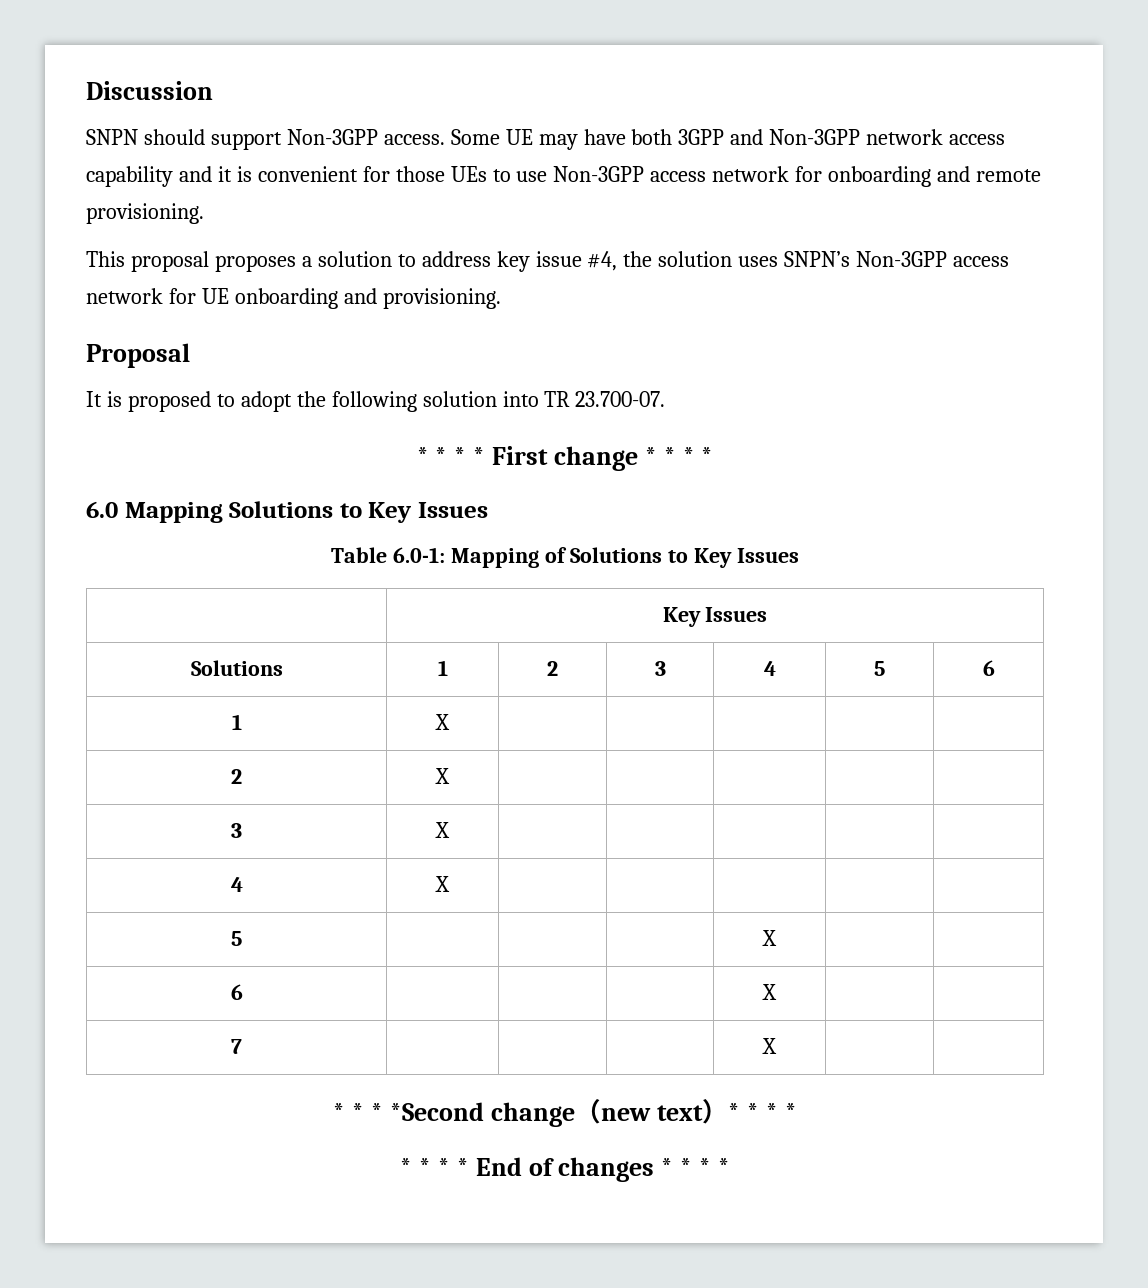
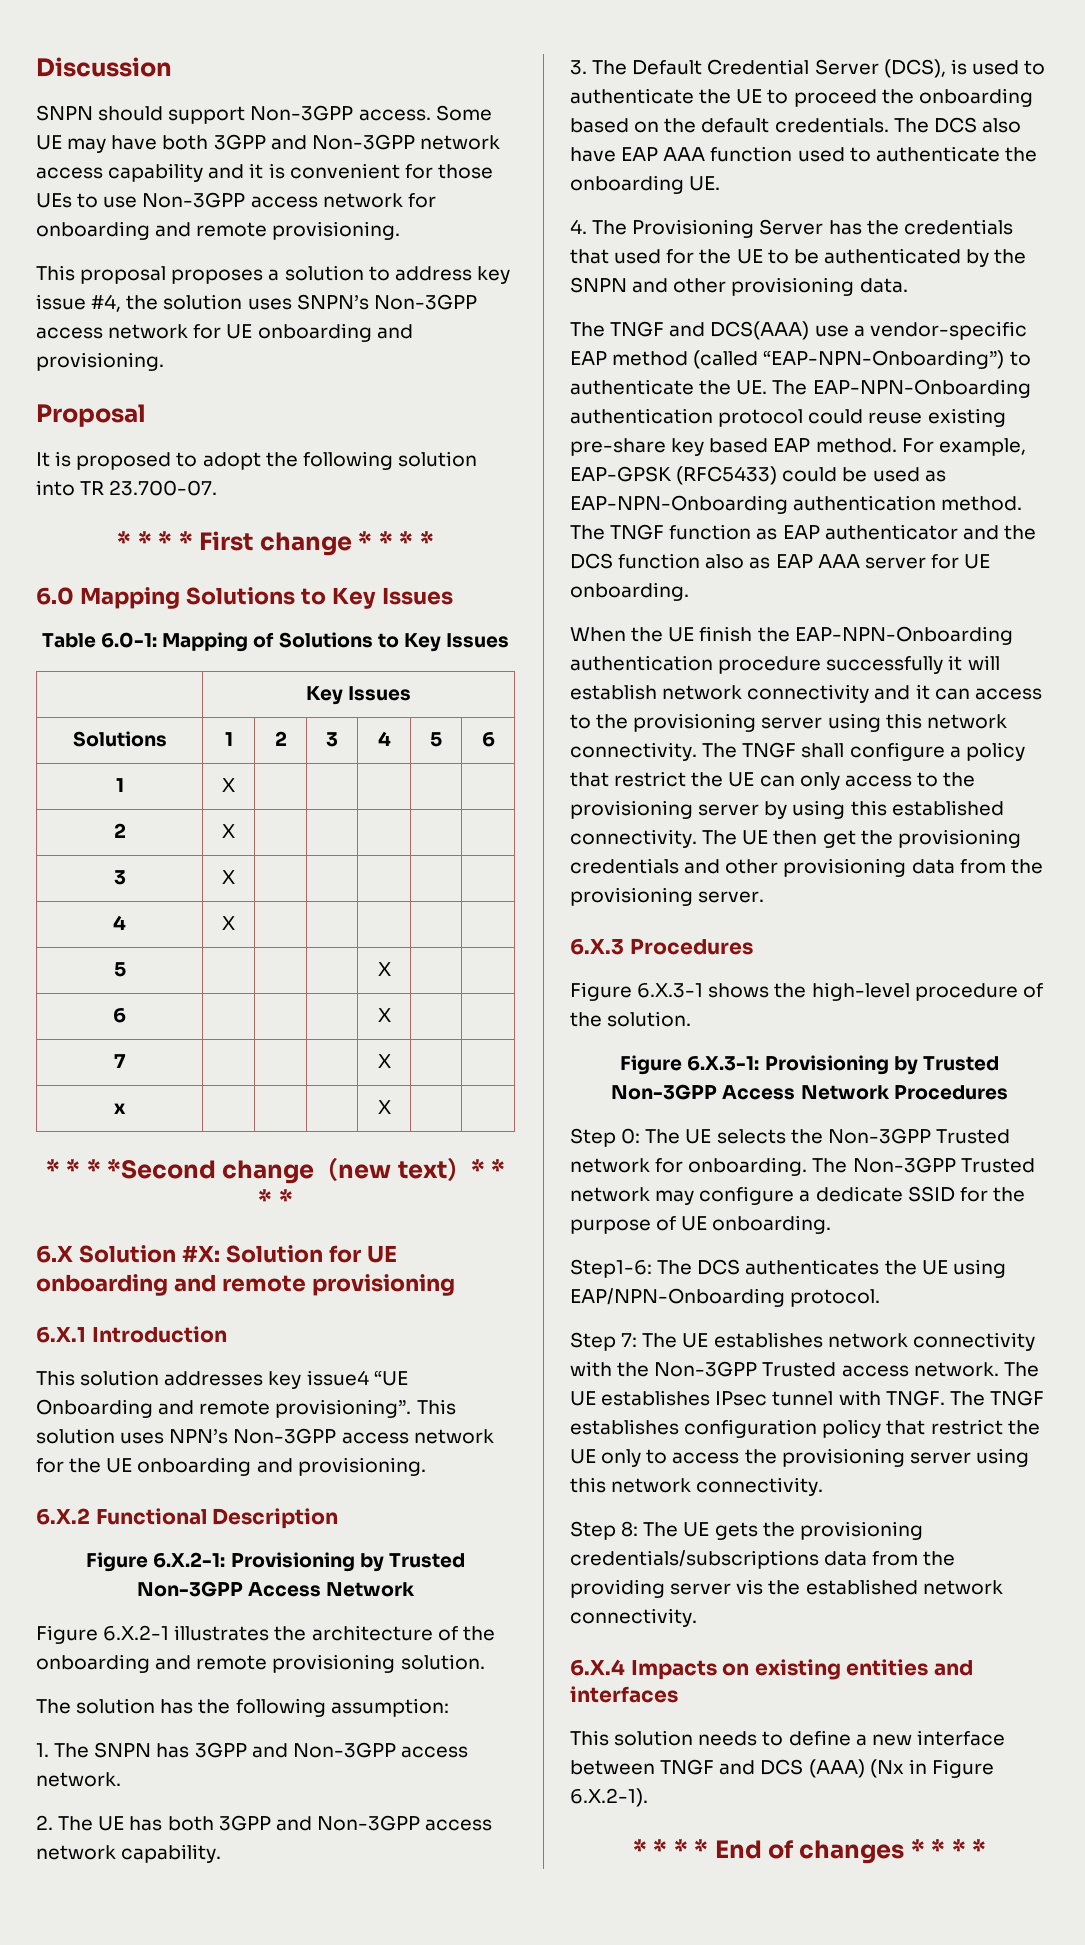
+ x | | | | X | |
+ 6.X Solution #X: Solution for UE onboarding and remote provisioning
+ 6.X.1 Introduction
+ This solution addresses key issue4 “UE Onboarding and remote provisioning”. This solution uses NPN’s Non-3GPP access network for the UE onboarding and provisioning.
+ 6.X.2 Functional Description
+ Figure 6.X.2-1: Provisioning by Trusted Non-3GPP Access Network
+ Figure 6.X.2-1 illustrates the architecture of the onboarding and remote provisioning solution.
+ The solution has the following assumption:
+ 1. The SNPN has 3GPP and Non-3GPP access network.
+ 2. The UE has both 3GPP and Non-3GPP access network capability.
+ 3. The Default Credential Server (DCS), is used to authenticate the UE to proceed the onboarding based on the default credentials. The DCS also have EAP AAA function used to authenticate the onboarding UE.
+ 4. The Provisioning Server has the credentials that used for the UE to be authenticated by the SNPN and other provisioning data.
+ The TNGF and DCS(AAA) use a vendor-specific EAP method (called “EAP-NPN-Onboarding”) to authenticate the UE. The EAP-NPN-Onboarding authentication protocol could reuse existing pre-share key based EAP method. For example, EAP-GPSK (RFC5433) could be used as EAP-NPN-Onboarding authentication method. The TNGF function as EAP authenticator and the DCS function also as EAP AAA server for UE onboarding.
+ When the UE finish the EAP-NPN-Onboarding authentication procedure successfully it will establish network connectivity and it can access to the provisioning server using this network connectivity. The TNGF shall configure a policy that restrict the UE can only access to the provisioning server by using this established connectivity. The UE then get the provisioning credentials and other provisioning data from the provisioning server.
+ 6.X.3 Procedures
+ Figure 6.X.3-1 shows the high-level procedure of the solution.
+ Figure 6.X.3-1: Provisioning by Trusted Non-3GPP Access Network Procedures
+ Step 0: The UE selects the Non-3GPP Trusted network for onboarding. The Non-3GPP Trusted network may configure a dedicate SSID for the purpose of UE onboarding.
+ Step1-6: The DCS authenticates the UE using EAP/NPN-Onboarding protocol.
+ Step 7: The UE establishes network connectivity with the Non-3GPP Trusted access network. The UE establishes IPsec tunnel with TNGF. The TNGF establishes configuration policy that restrict the UE only to access the provisioning server using this network connectivity.
+ Step 8: The UE gets the provisioning credentials/subscriptions data from the providing server vis the established network connectivity.
+ 6.X.4 Impacts on existing entities and interfaces
+ This solution needs to define a new interface between TNGF and DCS (AAA) (Nx in Figure 6.X.2-1).

